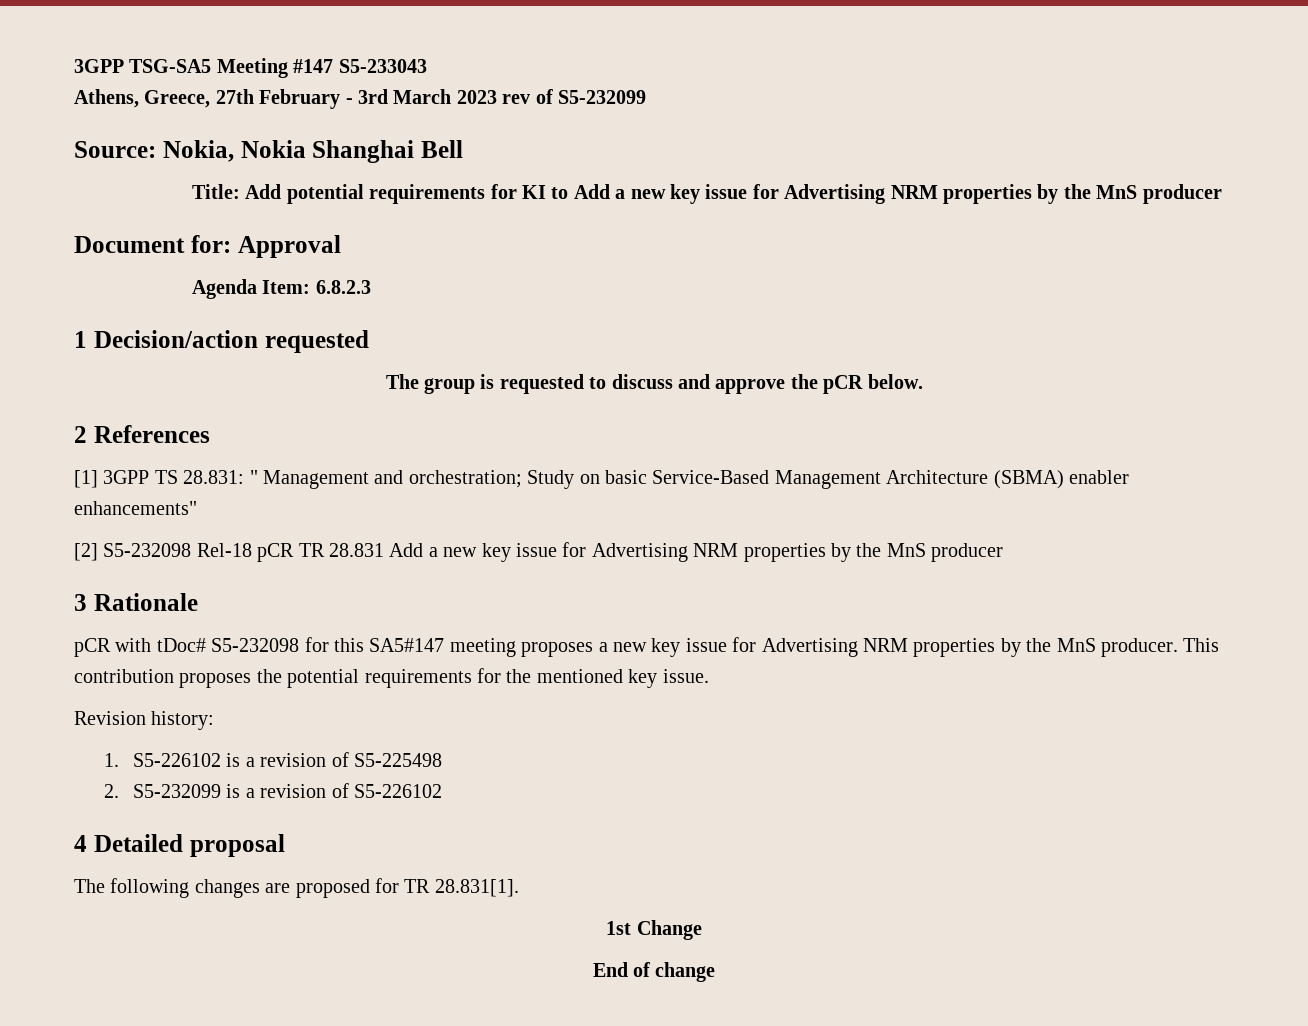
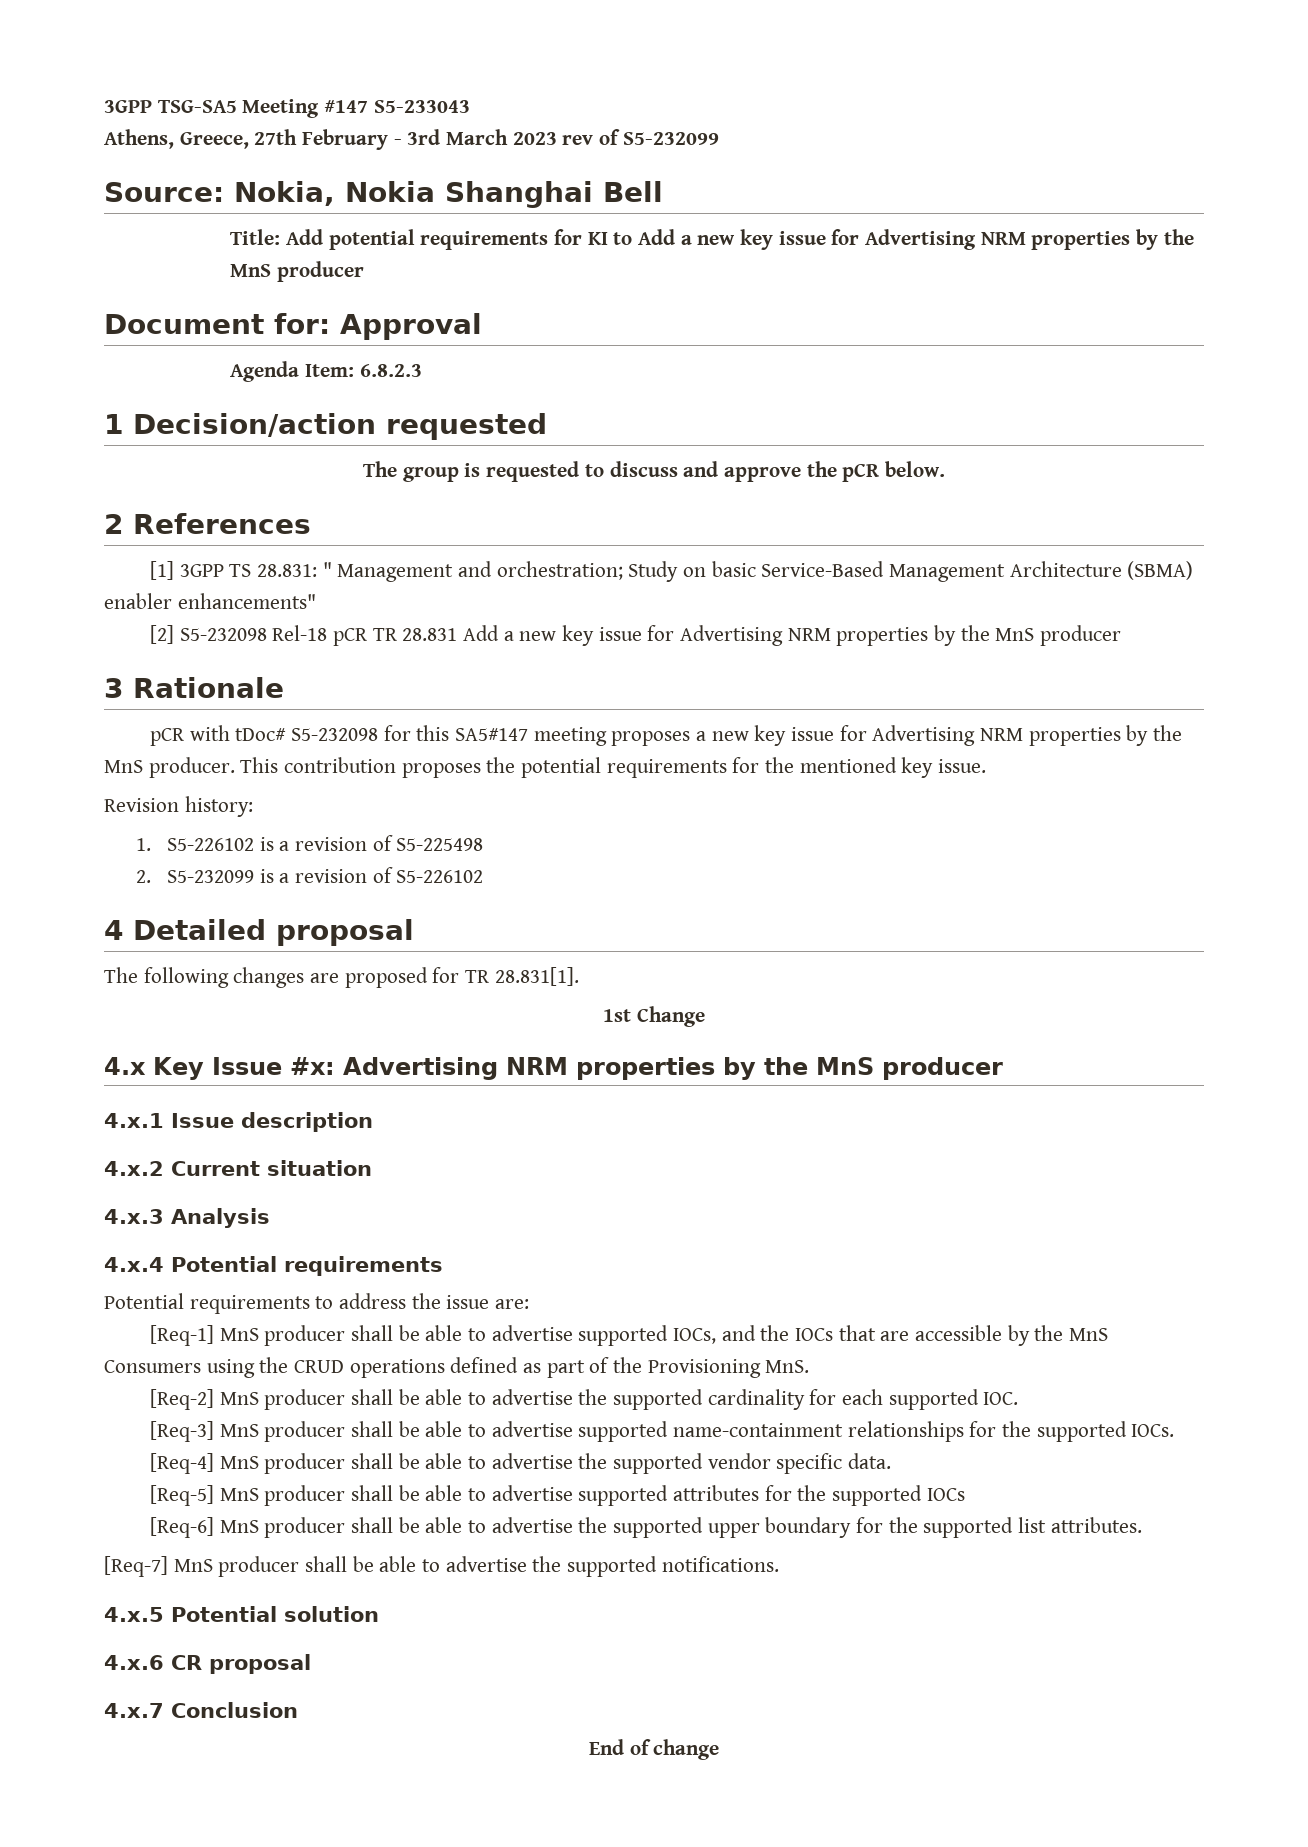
+ 4.x Key Issue #x: Advertising NRM properties by the MnS producer
+ 4.x.1 Issue description
+ 4.x.2 Current situation
+ 4.x.3 Analysis
+ 4.x.4 Potential requirements
+ Potential requirements to address the issue are:
+ [Req-1] MnS producer shall be able to advertise supported IOCs, and the IOCs that are accessible by the MnS Consumers using the CRUD operations defined as part of the Provisioning MnS.
+ [Req-2] MnS producer shall be able to advertise the supported cardinality for each supported IOC.
+ [Req-3] MnS producer shall be able to advertise supported name-containment relationships for the supported IOCs.
+ [Req-4] MnS producer shall be able to advertise the supported vendor specific data.
+ [Req-5] MnS producer shall be able to advertise supported attributes for the supported IOCs
+ [Req-6] MnS producer shall be able to advertise the supported upper boundary for the supported list attributes.
+ [Req-7] MnS producer shall be able to advertise the supported notifications.
+ 4.x.5 Potential solution
+ 4.x.6 CR proposal
+ 4.x.7 Conclusion

